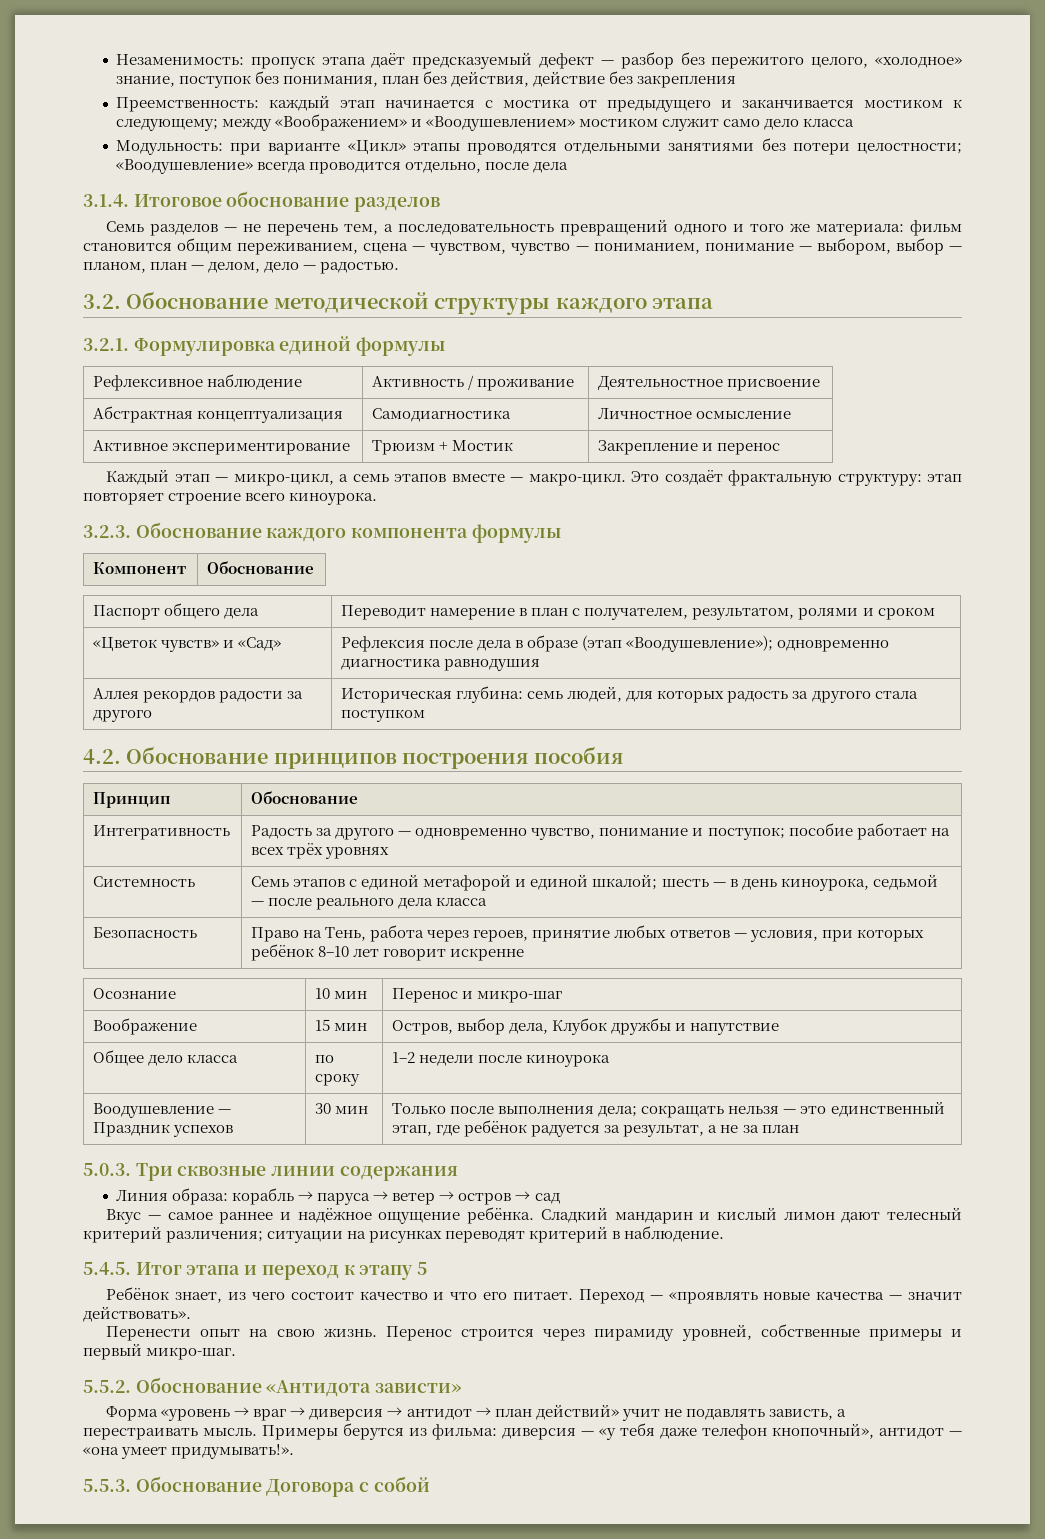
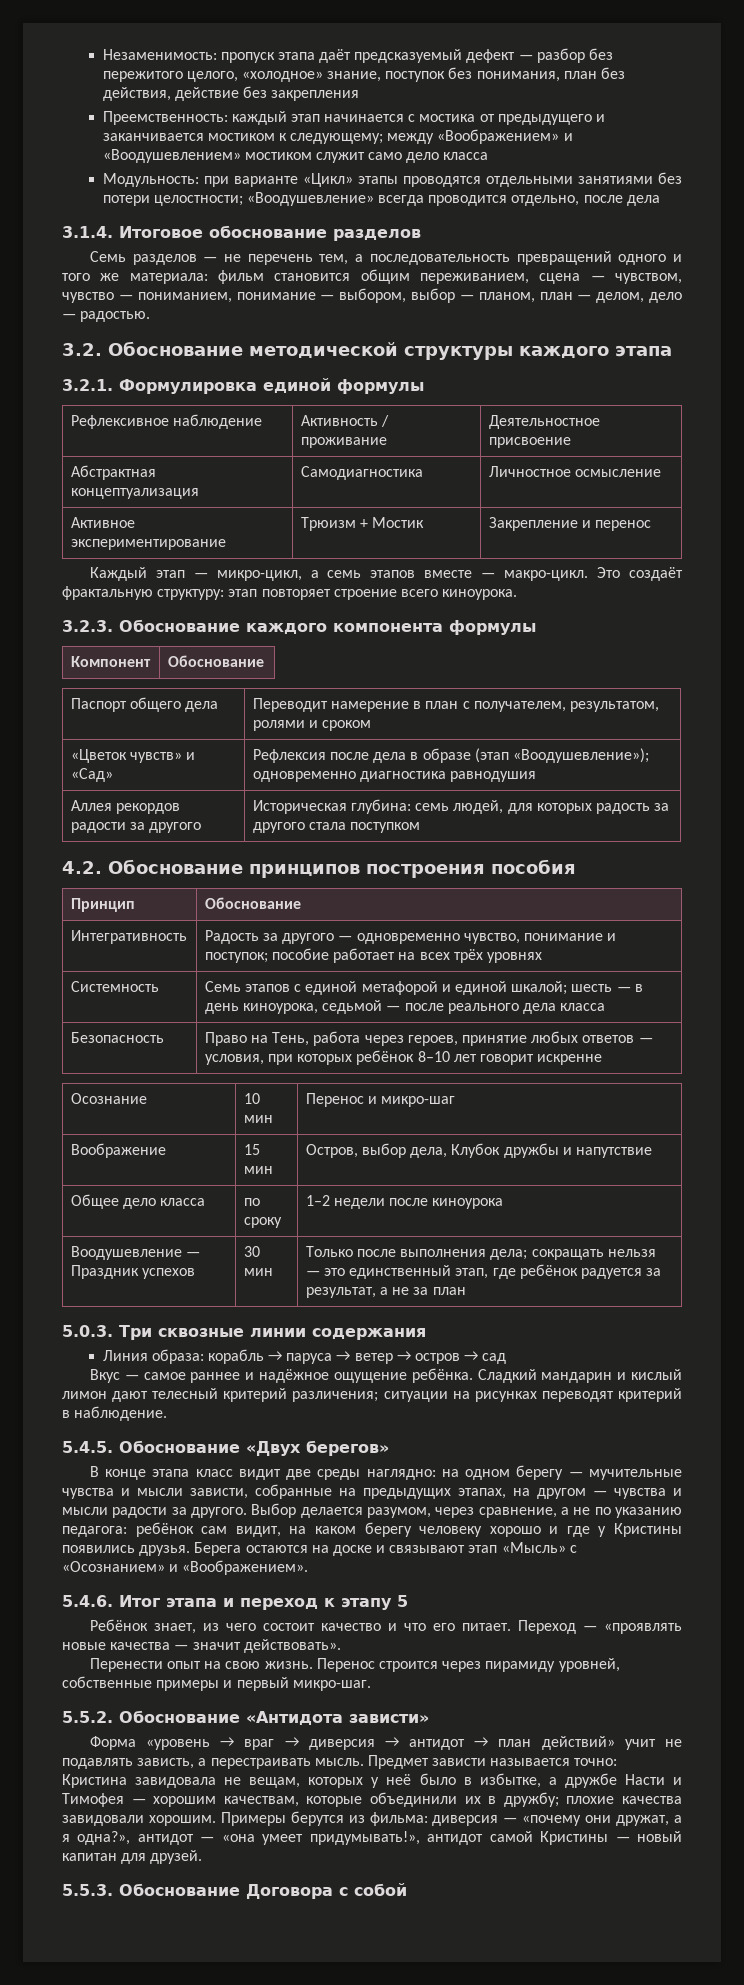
- 5.4.5. Итог этапа и переход к этапу 5
+ 5.4.5. Обоснование «Двух берегов»
+ В конце этапа класс видит две среды наглядно: на одном берегу — мучительные чувства и мысли зависти, собранные на предыдущих этапах, на другом — чувства и мысли радости за другого. Выбор делается разумом, через сравнение, а не по указанию педагога: ребёнок сам видит, на каком берегу человеку хорошо и где у Кристины появились друзья. Берега остаются на доске и связывают этап «Мысль» с «Осознанием» и «Воображением».
+ 5.4.6. Итог этапа и переход к этапу 5
+ Предмет зависти называется точно: Кристина завидовала не вещам, которых у неё было в избытке, а дружбе Насти и Тимофея — хорошим качествам, которые объединили их в дружбу; плохие качества завидовали хорошим.
- Примеры берутся из фильма: диверсия — «у тебя даже телефон кнопочный», антидот — «она умеет придумывать!».
+ Примеры берутся из фильма: диверсия — «почему они дружат, а я одна?», антидот — «она умеет придумывать!», антидот самой Кристины — новый капитан для друзей.

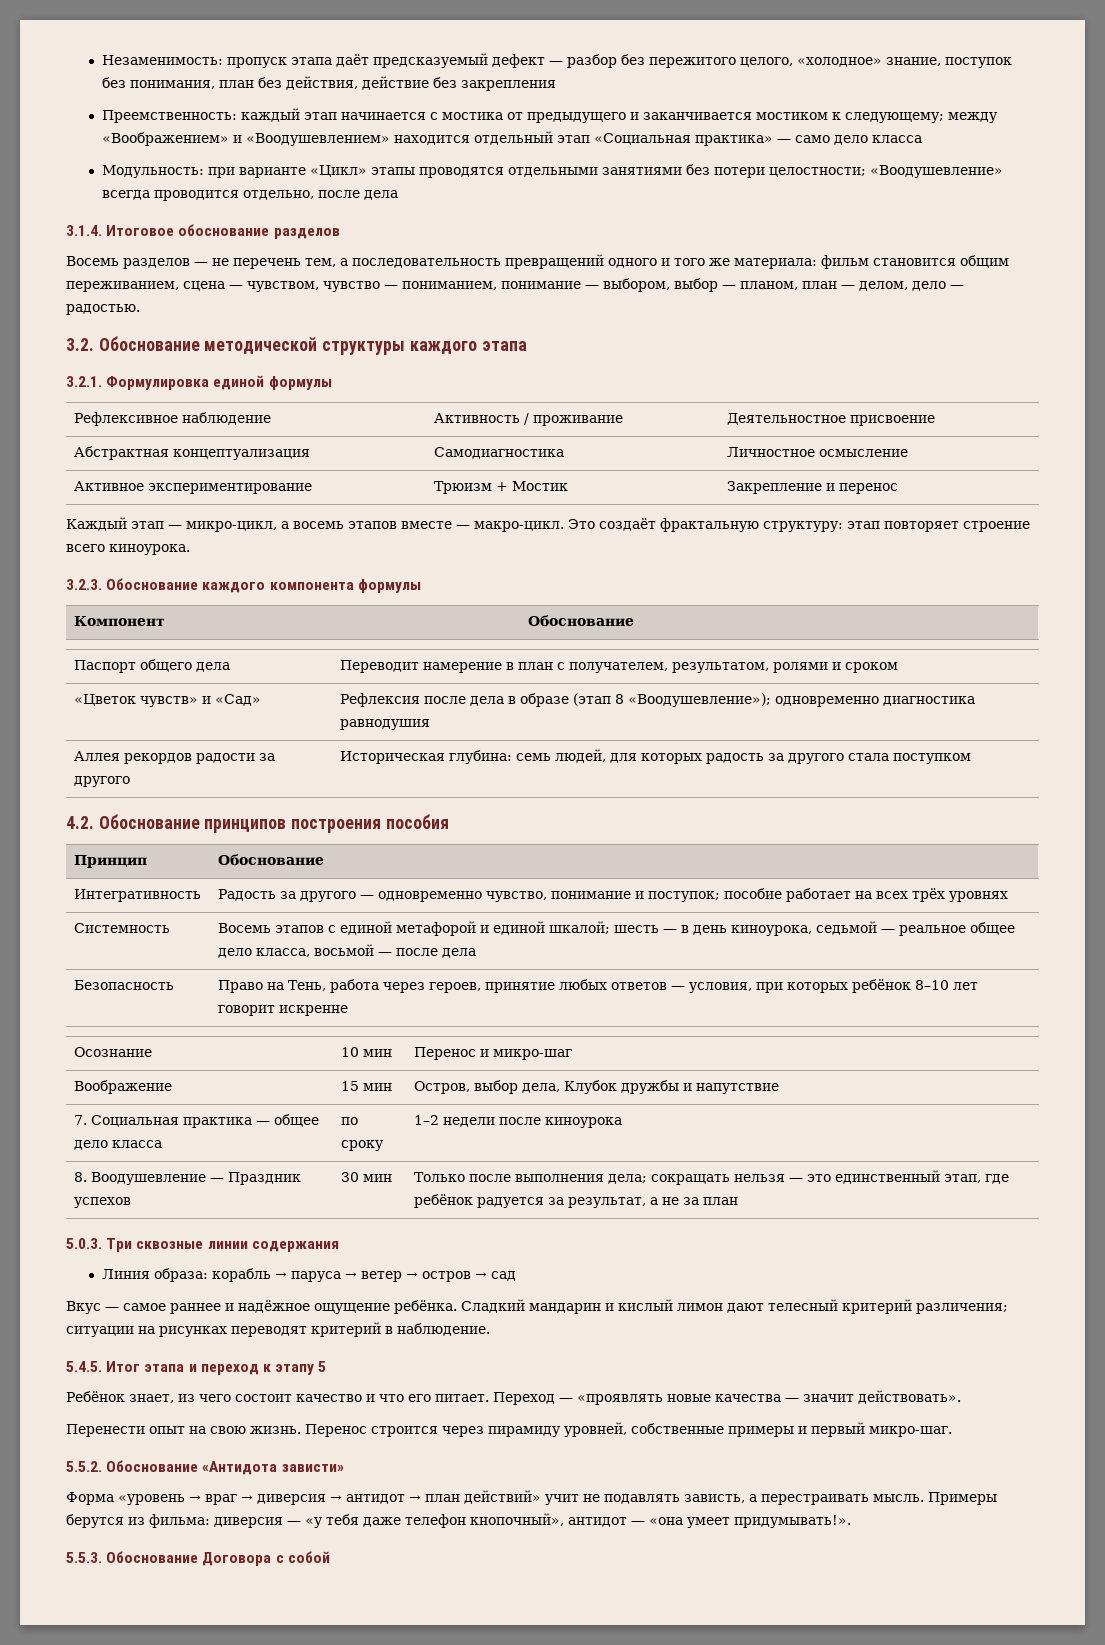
- Преемственность: каждый этап начинается с мостика от предыдущего и заканчивается мостиком к следующему; между «Воображением» и «Воодушевлением» мостиком служит само дело класса
+ Преемственность: каждый этап начинается с мостика от предыдущего и заканчивается мостиком к следующему; между «Воображением» и «Воодушевлением» находится отдельный этап «Социальная практика» — само дело класса
- Семь разделов — не перечень тем, а последовательность превращений одного и того же материала: фильм становится общим переживанием, сцена — чувством, чувство — пониманием, понимание — выбором, выбор — планом, план — делом, дело — радостью.
+ Восемь разделов — не перечень тем, а последовательность превращений одного и того же материала: фильм становится общим переживанием, сцена — чувством, чувство — пониманием, понимание — выбором, выбор — планом, план — делом, дело — радостью.
- Каждый этап — микро-цикл, а семь этапов вместе — макро-цикл.
+ Каждый этап — микро-цикл, а восемь этапов вместе — макро-цикл.
- «Цветок чувств» и «Сад» | Рефлексия после дела в образе (этап «Воодушевление»); одновременно диагностика равнодушия
+ «Цветок чувств» и «Сад» | Рефлексия после дела в образе (этап 8 «Воодушевление»); одновременно диагностика равнодушия
- Системность | Семь этапов с единой метафорой и единой шкалой; шесть — в день киноурока, седьмой — после реального дела класса
+ Системность | Восемь этапов с единой метафорой и единой шкалой; шесть — в день киноурока, седьмой — реальное общее дело класса, восьмой — после дела
- Общее дело класса | по сроку | 1–2 недели после киноурока
+ 7. Социальная практика — общее дело класса | по сроку | 1–2 недели после киноурока
- Воодушевление — Праздник успехов | 30 мин | Только после выполнения дела; сокращать нельзя — это единственный этап, где ребёнок радуется за результат, а не за план
+ 8. Воодушевление — Праздник успехов | 30 мин | Только после выполнения дела; сокращать нельзя — это единственный этап, где ребёнок радуется за результат, а не за план
- 5.4.5. Обоснование «Двух берегов»
- В конце этапа класс видит две среды наглядно: на одном берегу — мучительные чувства и мысли зависти, собранные на предыдущих этапах, на другом — чувства и мысли радости за другого. Выбор делается разумом, через сравнение, а не по указанию педагога: ребёнок сам видит, на каком берегу человеку хорошо и где у Кристины появились друзья. Берега остаются на доске и связывают этап «Мысль» с «Осознанием» и «Воображением».
- 5.4.6. Итог этапа и переход к этапу 5
+ 5.4.5. Итог этапа и переход к этапу 5
- Предмет зависти называется точно: Кристина завидовала не вещам, которых у неё было в избытке, а дружбе Насти и Тимофея — хорошим качествам, которые объединили их в дружбу; плохие качества завидовали хорошим.
- Примеры берутся из фильма: диверсия — «почему они дружат, а я одна?», антидот — «она умеет придумывать!», антидот самой Кристины — новый капитан для друзей.
+ Примеры берутся из фильма: диверсия — «у тебя даже телефон кнопочный», антидот — «она умеет придумывать!».

